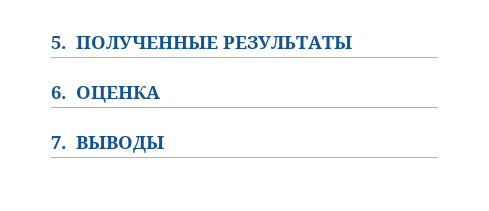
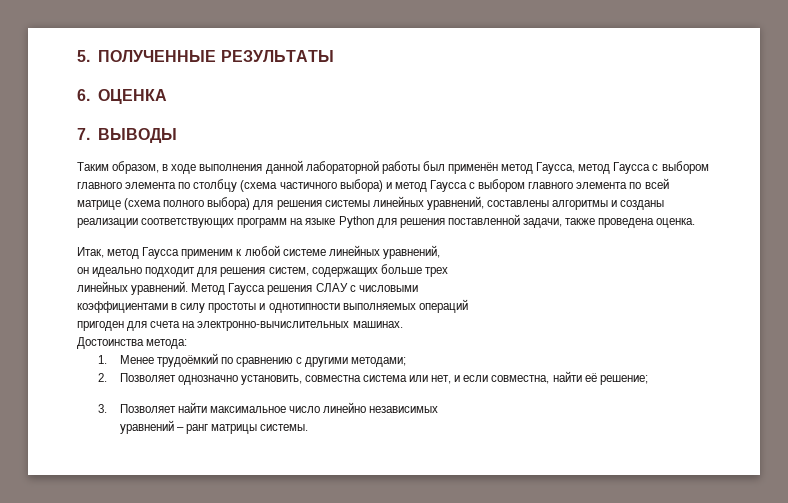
+ Таким образом, в ходе выполнения данной лабораторной работы был применён метод Гаусса, метод Гаусса с выбором главного элемента по столбцу (схема частичного выбора) и метод Гаусса с выбором главного элемента по всей матрице (схема полного выбора) для решения системы линейных уравнений, составлены алгоритмы и созданы реализации соответствующих программ на языке Python для решения поставленной задачи, также проведена оценка.
+ Итак, метод Гаусса применим к любой системе линейных уравнений,
+ он идеально подходит для решения систем, содержащих больше трех
+ линейных уравнений. Метод Гаусса решения СЛАУ с числовыми
+ коэффициентами в силу простоты и однотипности выполняемых операций
+ пригоден для счета на электронно-вычислительных машинах.
+ Достоинства метода:
+ 1. Менее трудоёмкий по сравнению с другими методами;
+ 2. Позволяет однозначно установить, совместна система или нет, и если совместна, найти её решение;
+ 3. Позволяет найти максимальное число линейно независимых
+ уравнений – ранг матрицы системы.

